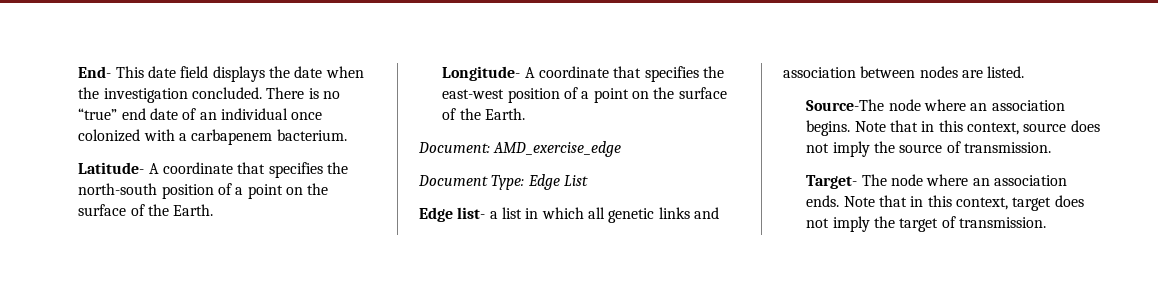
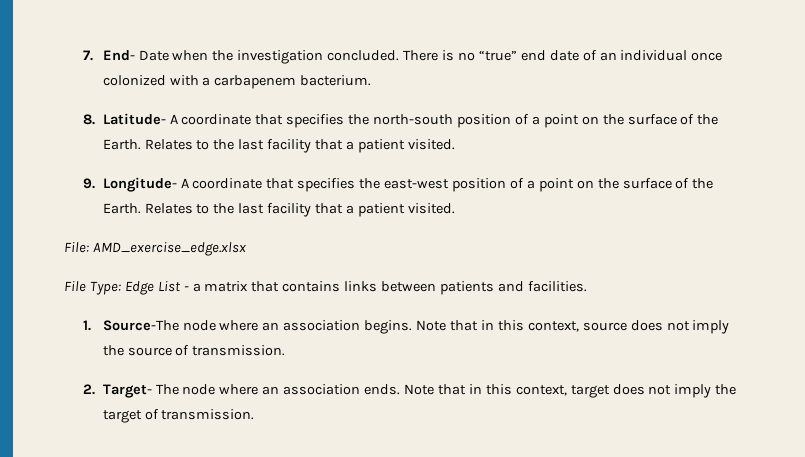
- End- This date field displays the date when the investigation concluded.
+ 7. End- Date when the investigation concluded.
- Latitude- A coordinate that specifies the north-south position of a point on the surface of the Earth.
- Longitude- A coordinate that specifies the east-west position of a point on the surface of the Earth.
- Document: AMD_exercise_edge
- Document Type: Edge List
- Edge list- a list in which all genetic links and association between nodes are listed.
- Source-The node where an association begins.
+ 8. Latitude- A coordinate that specifies the north-south position of a point on the surface of the Earth. Relates to the last facility that a patient visited.
+ 9. Longitude- A coordinate that specifies the east-west position of a point on the surface of the Earth. Relates to the last facility that a patient visited.
+ File: AMD_exercise_edge.xlsx
+ File Type: Edge List - a matrix that contains links between patients and facilities.
+ 1. Source-The node where an association begins.
- Target- The node where an association ends.
+ 2. Target- The node where an association ends.

